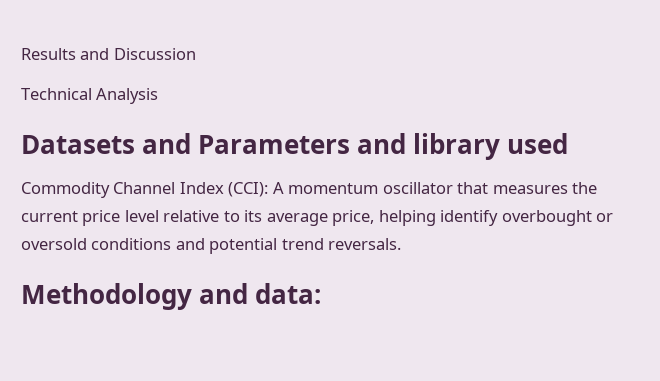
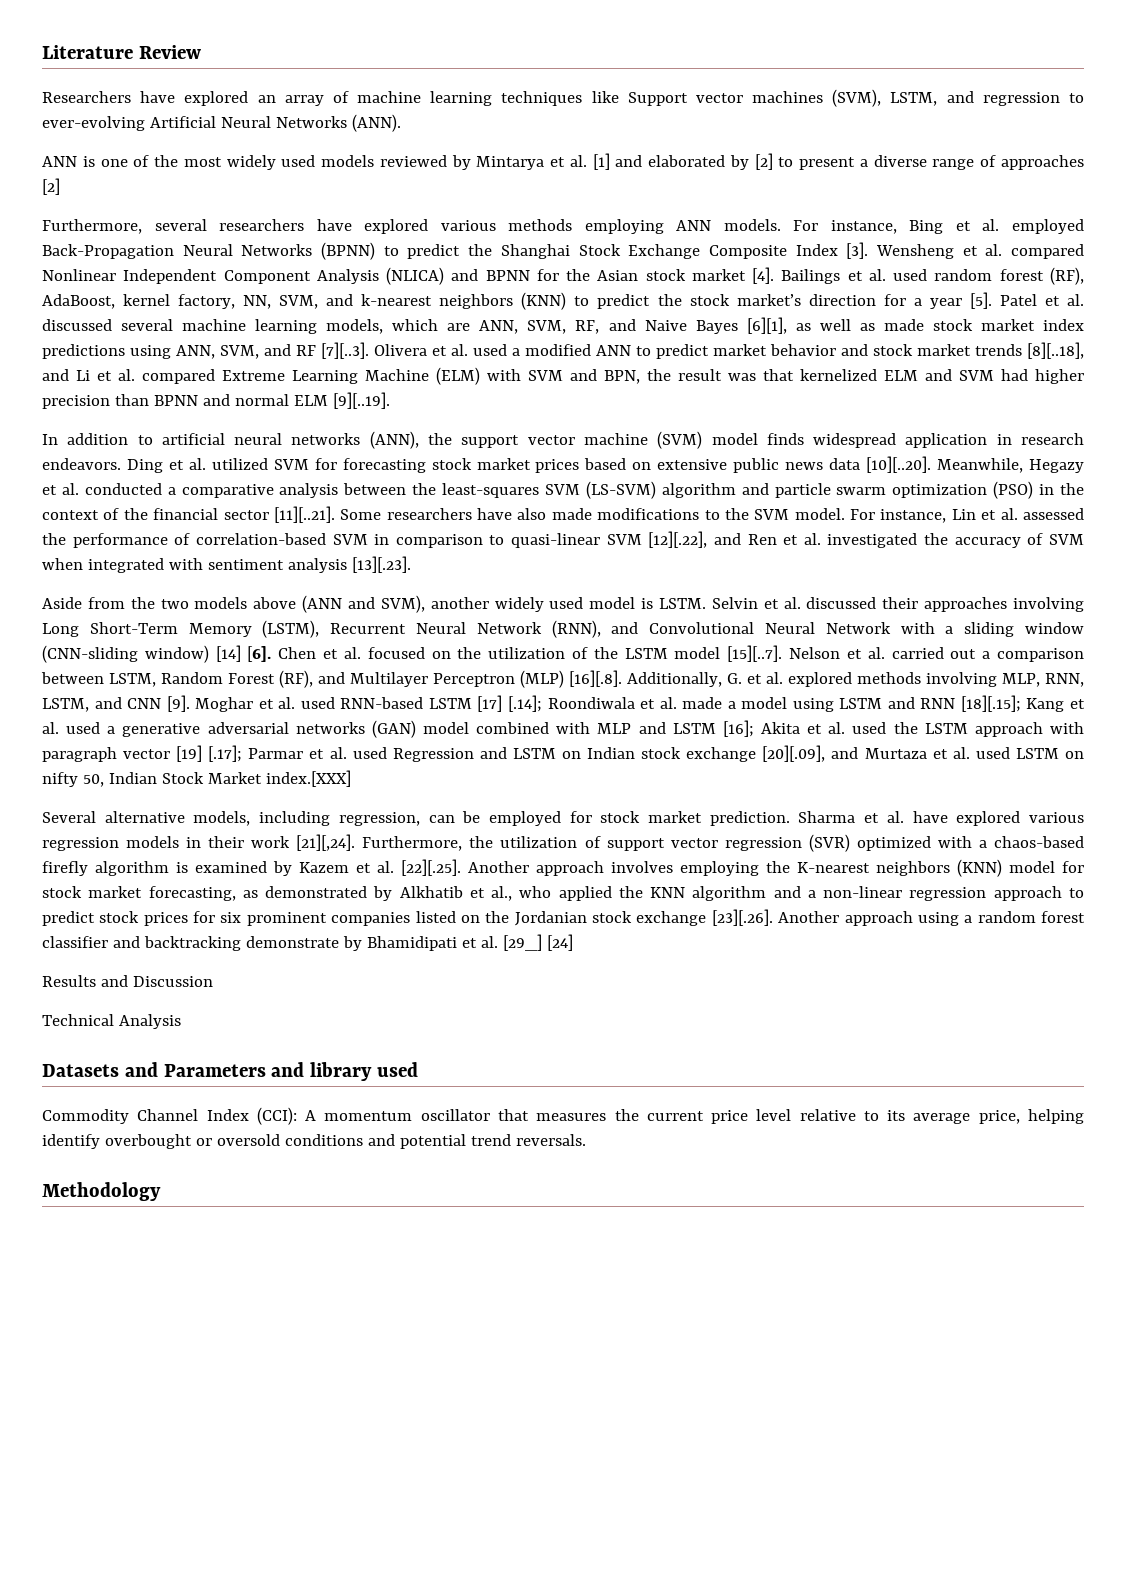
+ Literature Review
+ Researchers have explored an array of machine learning techniques like Support vector machines (SVM), LSTM, and regression to ever-evolving Artificial Neural Networks (ANN).
+ ANN is one of the most widely used models reviewed by Mintarya et al. [1] and elaborated by [2] to present a diverse range of approaches [2]
+ Furthermore, several researchers have explored various methods employing ANN models. For instance, Bing et al. employed Back-Propagation Neural Networks (BPNN) to predict the Shanghai Stock Exchange Composite Index [3]. Wensheng et al. compared Nonlinear Independent Component Analysis (NLICA) and BPNN for the Asian stock market [4]. Bailings et al. used random forest (RF), AdaBoost, kernel factory, NN, SVM, and k-nearest neighbors (KNN) to predict the stock market’s direction for a year [5]. Patel et al. discussed several machine learning models, which are ANN, SVM, RF, and Naive Bayes [6][1], as well as made stock market index predictions using ANN, SVM, and RF [7][..3]. Olivera et al. used a modified ANN to predict market behavior and stock market trends [8][..18], and Li et al. compared Extreme Learning Machine (ELM) with SVM and BPN, the result was that kernelized ELM and SVM had higher precision than BPNN and normal ELM [9][..19].
+ In addition to artificial neural networks (ANN), the support vector machine (SVM) model finds widespread application in research endeavors. Ding et al. utilized SVM for forecasting stock market prices based on extensive public news data [10][..20]. Meanwhile, Hegazy et al. conducted a comparative analysis between the least-squares SVM (LS-SVM) algorithm and particle swarm optimization (PSO) in the context of the financial sector [11][..21]. Some researchers have also made modifications to the SVM model. For instance, Lin et al. assessed the performance of correlation-based SVM in comparison to quasi-linear SVM [12][.22], and Ren et al. investigated the accuracy of SVM when integrated with sentiment analysis [13][.23].
+ Aside from the two models above (ANN and SVM), another widely used model is LSTM. Selvin et al. discussed their approaches involving Long Short-Term Memory (LSTM), Recurrent Neural Network (RNN), and Convolutional Neural Network with a sliding window (CNN-sliding window) [14] [6]. Chen et al. focused on the utilization of the LSTM model [15][..7]. Nelson et al. carried out a comparison between LSTM, Random Forest (RF), and Multilayer Perceptron (MLP) [16][.8]. Additionally, G. et al. explored methods involving MLP, RNN, LSTM, and CNN [9]. Moghar et al. used RNN-based LSTM [17] [.14]; Roondiwala et al. made a model using LSTM and RNN [18][.15]; Kang et al. used a generative adversarial networks (GAN) model combined with MLP and LSTM [16]; Akita et al. used the LSTM approach with paragraph vector [19] [.17]; Parmar et al. used Regression and LSTM on Indian stock exchange [20][.09], and Murtaza et al. used LSTM on nifty 50, Indian Stock Market index.[XXX]
+ Several alternative models, including regression, can be employed for stock market prediction. Sharma et al. have explored various regression models in their work [21][,24]. Furthermore, the utilization of support vector regression (SVR) optimized with a chaos-based firefly algorithm is examined by Kazem et al. [22][.25]. Another approach involves employing the K-nearest neighbors (KNN) model for stock market forecasting, as demonstrated by Alkhatib et al., who applied the KNN algorithm and a non-linear regression approach to predict stock prices for six prominent companies listed on the Jordanian stock exchange [23][.26]. Another approach using a random forest classifier and backtracking demonstrate by Bhamidipati et al. [29_] [24]
- Methodology and data:
+ Methodology

